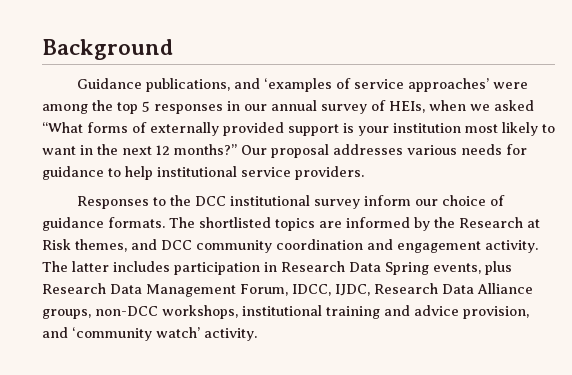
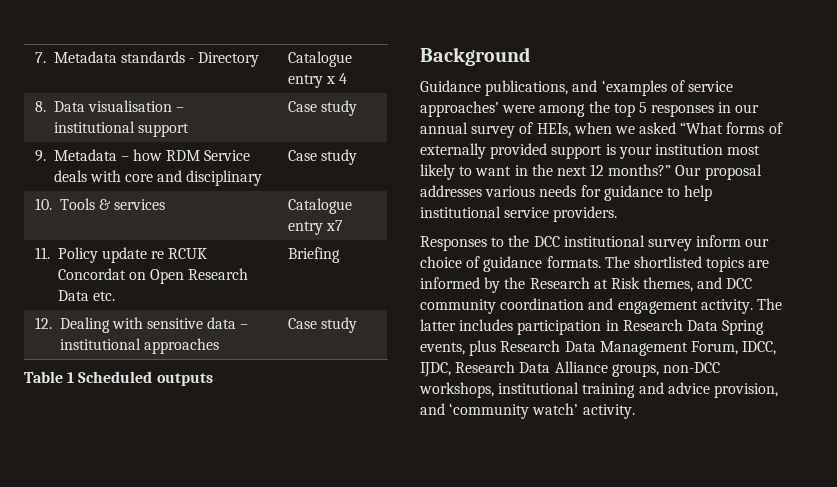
+ 7. Metadata standards - Directory | Catalogue entry x 4
+ 8. Data visualisation – institutional support | Case study
+ 9. Metadata – how RDM Service deals with core and disciplinary | Case study
+ 10. Tools & services | Catalogue entry x7
+ 11. Policy update re RCUK Concordat on Open Research Data etc. | Briefing
+ 12. Dealing with sensitive data – institutional approaches | Case study
+ Table 1 Scheduled outputs

